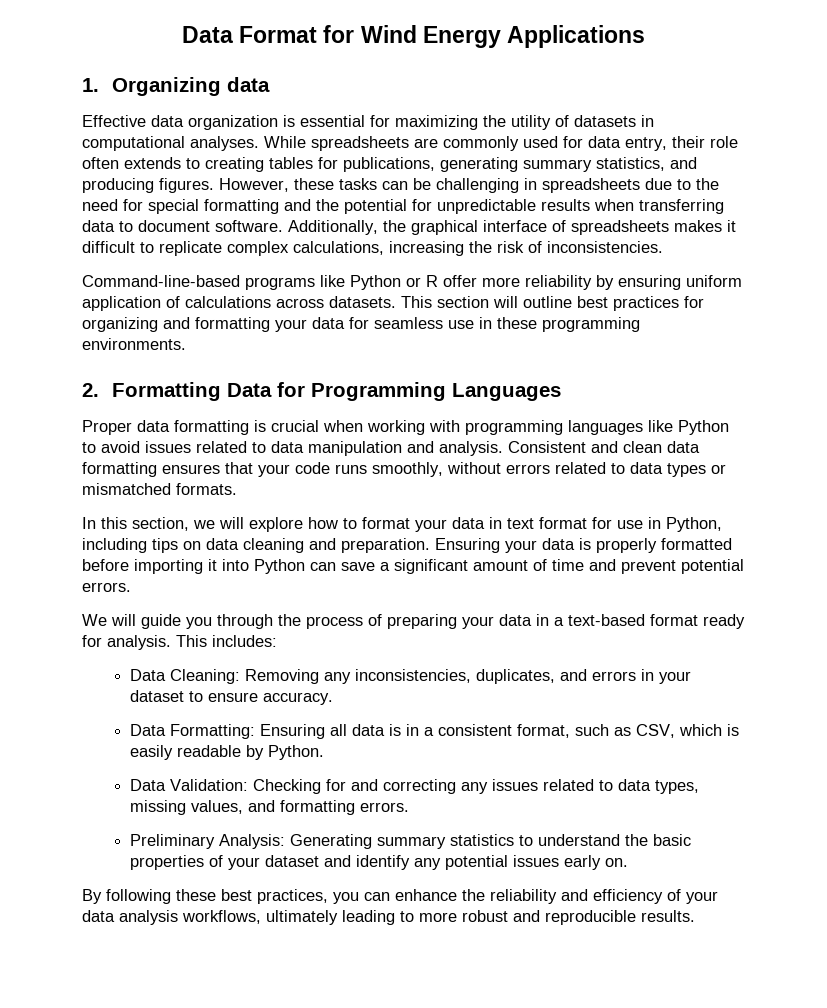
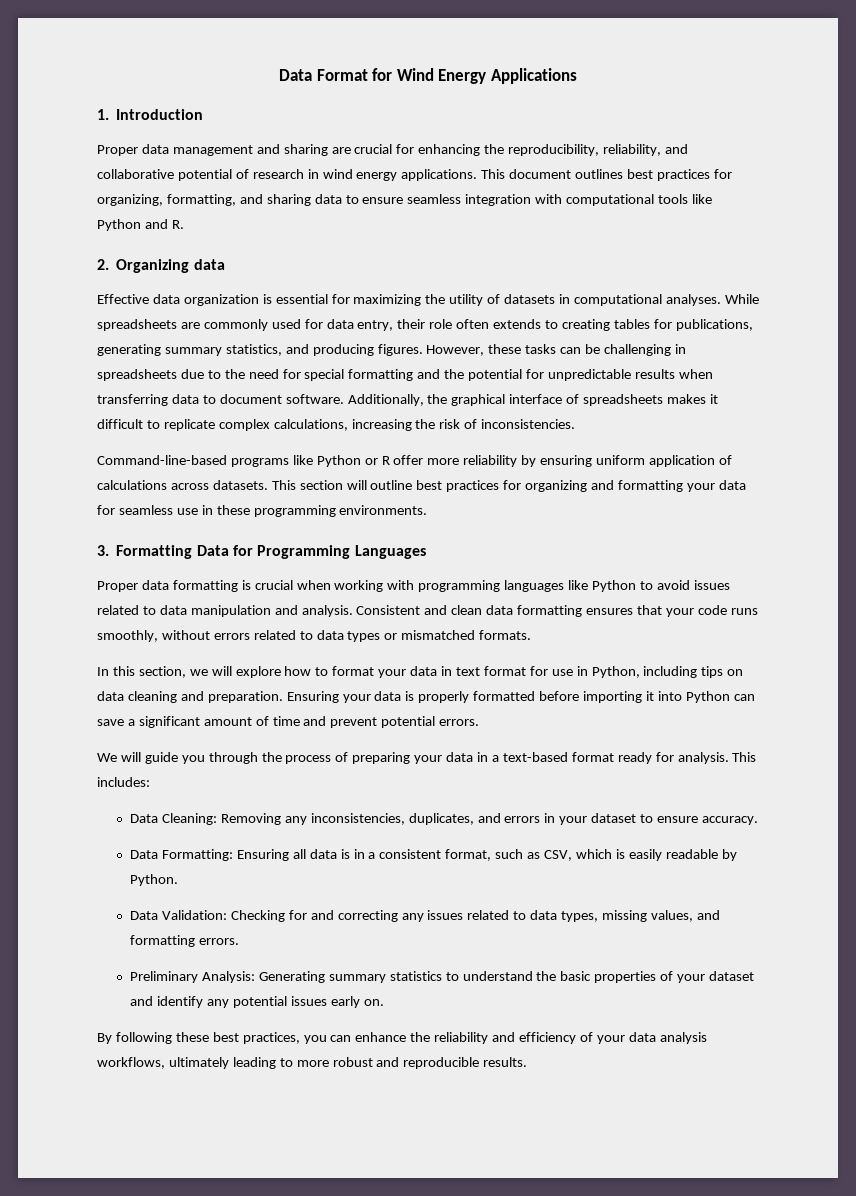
- 1. Organizing data
+ 1. Introduction
+ Proper data management and sharing are crucial for enhancing the reproducibility, reliability, and collaborative potential of research in wind energy applications. This document outlines best practices for organizing, formatting, and sharing data to ensure seamless integration with computational tools like Python and R.
+ 2. Organizing data
- 2. Formatting Data for Programming Languages
+ 3. Formatting Data for Programming Languages

